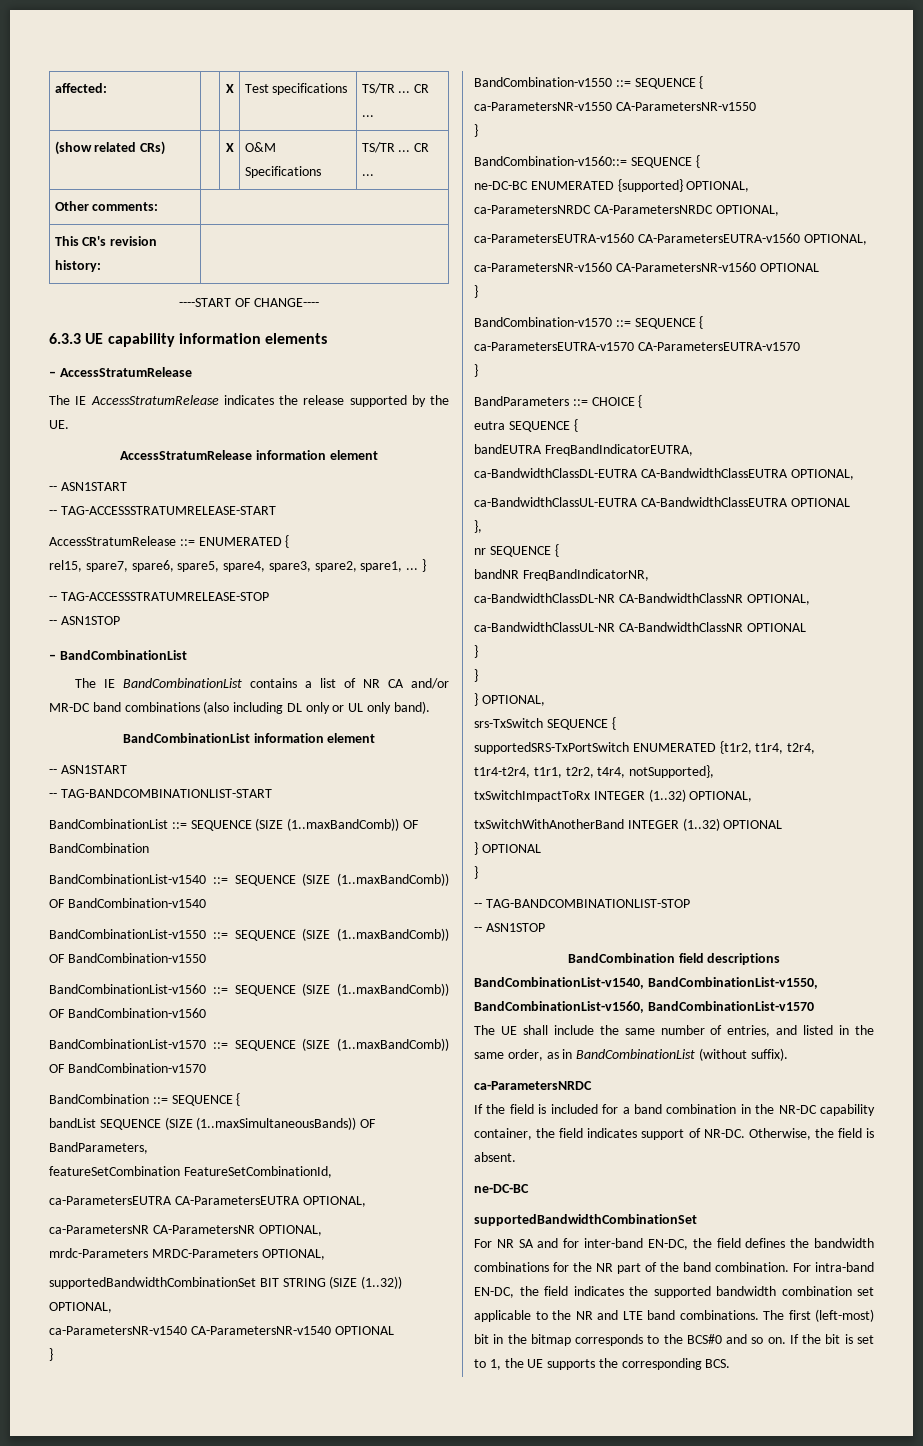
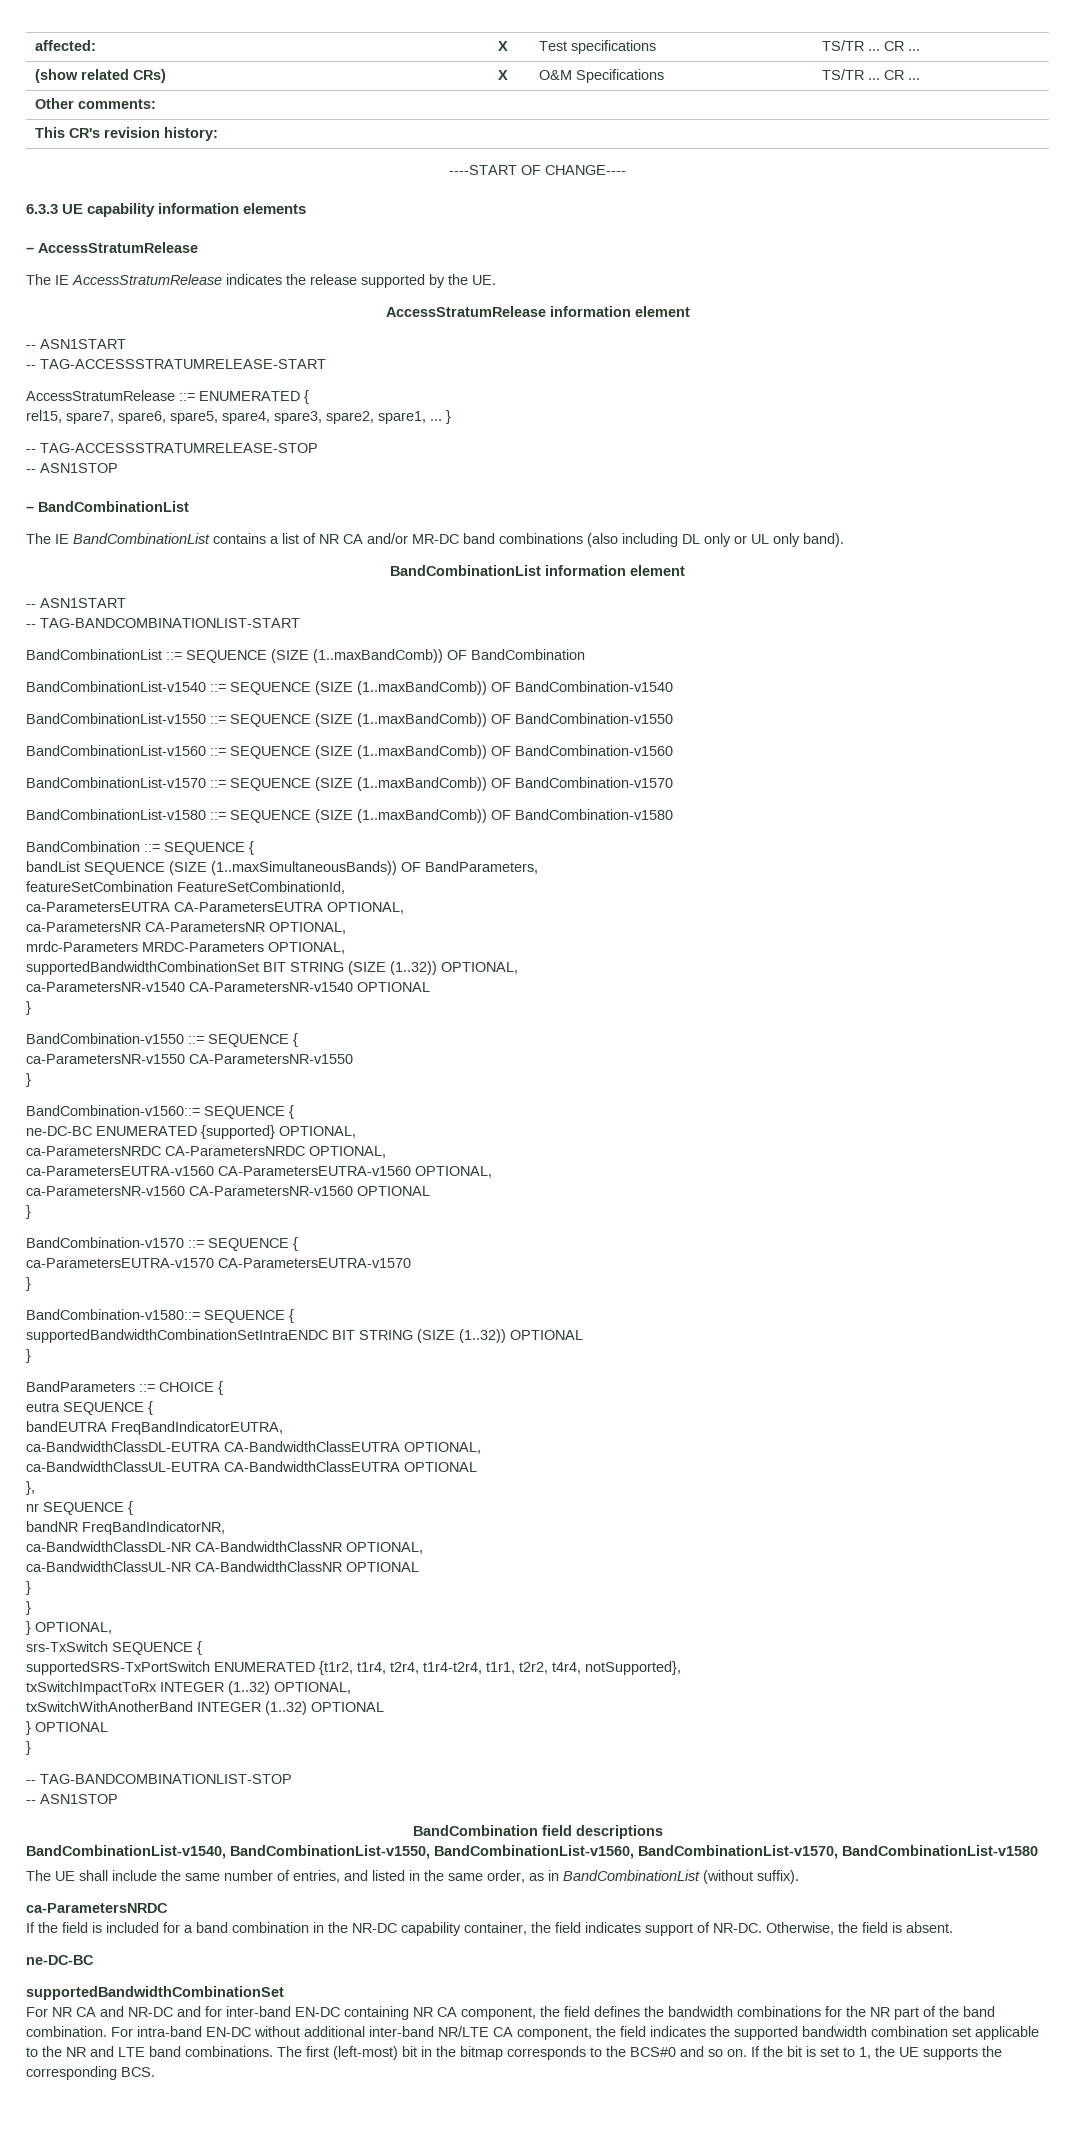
+ BandCombinationList-v1580 ::= SEQUENCE (SIZE (1..maxBandComb)) OF BandCombination-v1580
+ BandCombination-v1580::= SEQUENCE {
+ supportedBandwidthCombinationSetIntraENDC BIT STRING (SIZE (1..32)) OPTIONAL
+ }
- BandCombinationList-v1540, BandCombinationList-v1550, BandCombinationList-v1560, BandCombinationList-v1570
+ BandCombinationList-v1540, BandCombinationList-v1550, BandCombinationList-v1560, BandCombinationList-v1570, BandCombinationList-v1580
- For NR SA and for inter-band EN-DC, the field defines the bandwidth combinations for the NR part of the band combination.
+ For NR CA and NR-DC and for inter-band EN-DC containing NR CA component, the field defines the bandwidth combinations for the NR part of the band combination.
- For intra-band EN-DC, the field indicates the supported bandwidth combination set applicable to the NR and LTE band combinations.
+ For intra-band EN-DC without additional inter-band NR/LTE CA component, the field indicates the supported bandwidth combination set applicable to the NR and LTE band combinations.

